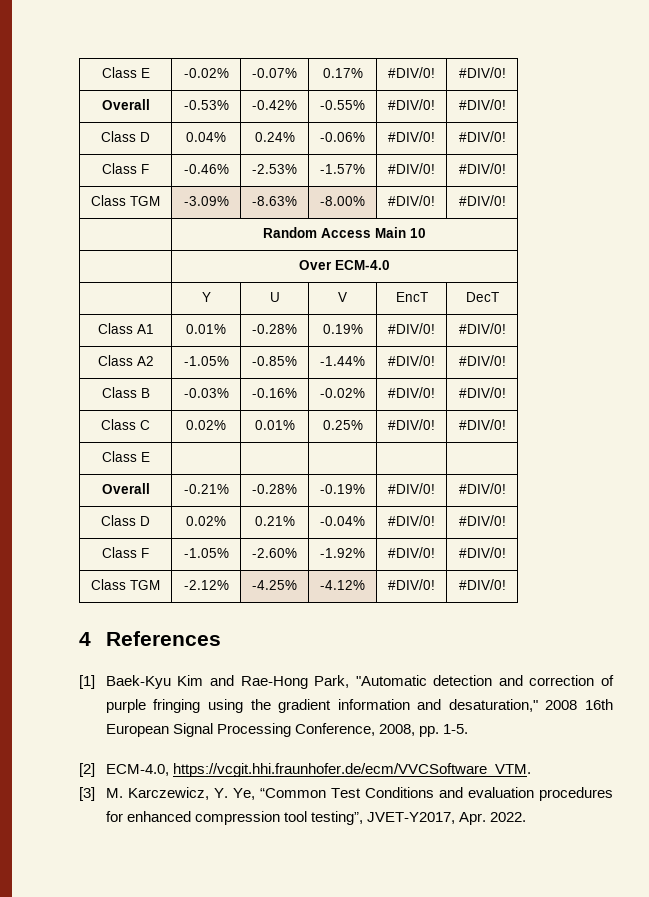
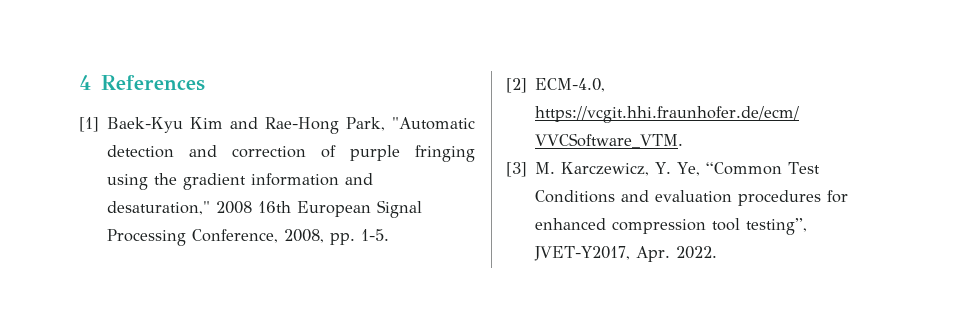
- Class E | -0.02% | -0.07% | 0.17% | #DIV/0! | #DIV/0!
- Overall | -0.53% | -0.42% | -0.55% | #DIV/0! | #DIV/0!
- Class D | 0.04% | 0.24% | -0.06% | #DIV/0! | #DIV/0!
- Class F | -0.46% | -2.53% | -1.57% | #DIV/0! | #DIV/0!
- Class TGM | -3.09% | -8.63% | -8.00% | #DIV/0! | #DIV/0!
- | Random Access Main 10
- | Over ECM-4.0
- | Y | U | V | EncT | DecT
- Class A1 | 0.01% | -0.28% | 0.19% | #DIV/0! | #DIV/0!
- Class A2 | -1.05% | -0.85% | -1.44% | #DIV/0! | #DIV/0!
- Class B | -0.03% | -0.16% | -0.02% | #DIV/0! | #DIV/0!
- Class C | 0.02% | 0.01% | 0.25% | #DIV/0! | #DIV/0!
- Class E | | | | |
- Overall | -0.21% | -0.28% | -0.19% | #DIV/0! | #DIV/0!
- Class D | 0.02% | 0.21% | -0.04% | #DIV/0! | #DIV/0!
- Class F | -1.05% | -2.60% | -1.92% | #DIV/0! | #DIV/0!
- Class TGM | -2.12% | -4.25% | -4.12% | #DIV/0! | #DIV/0!

